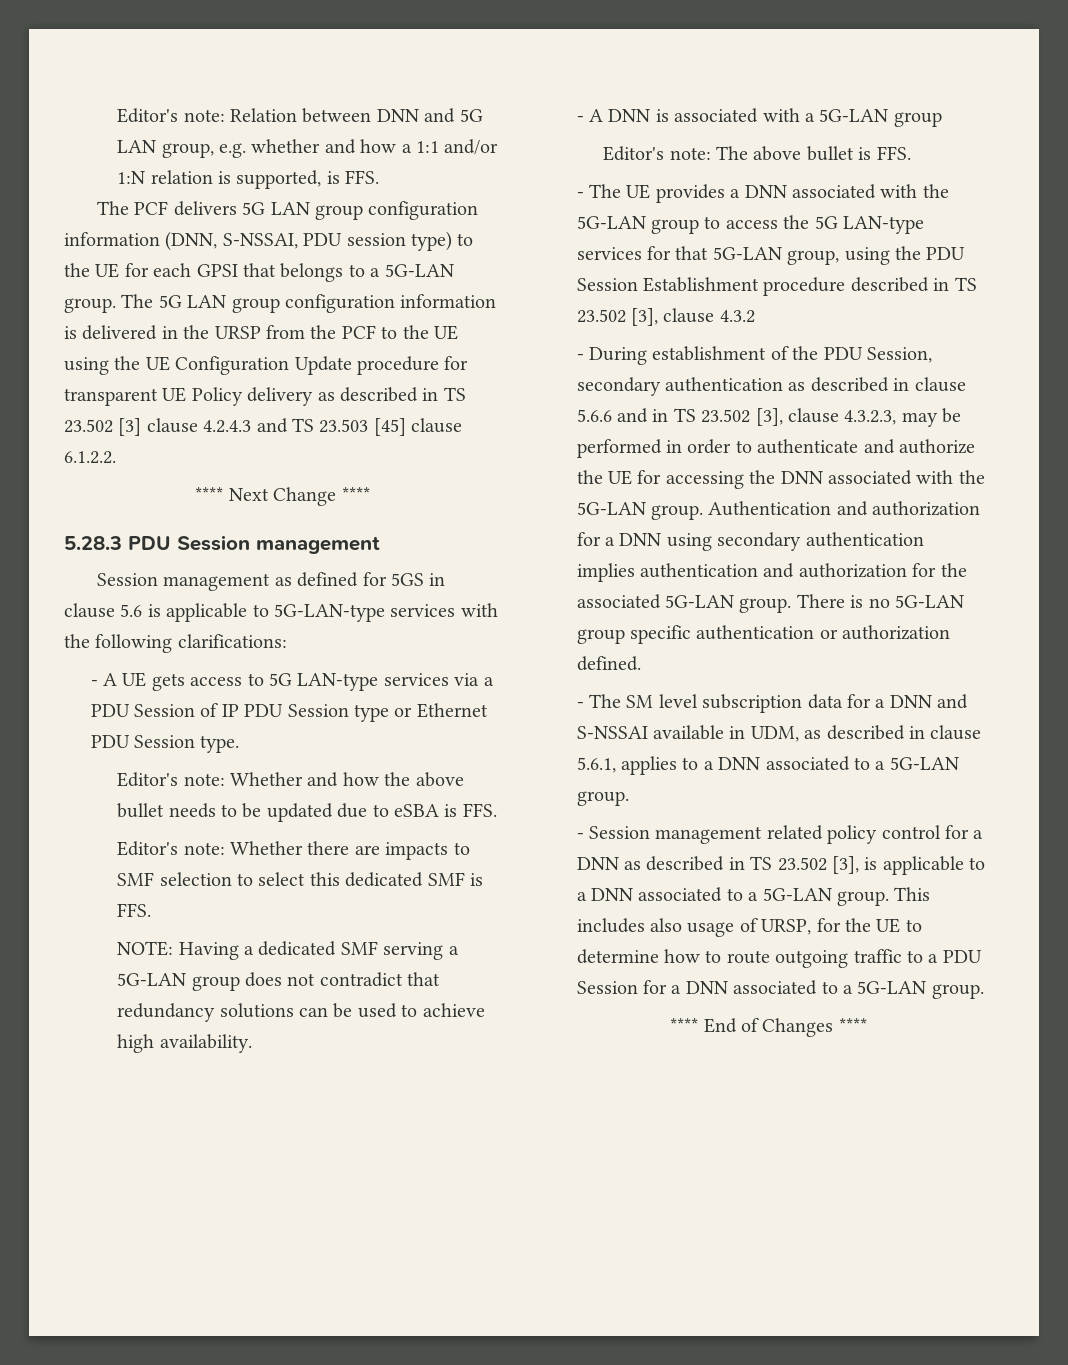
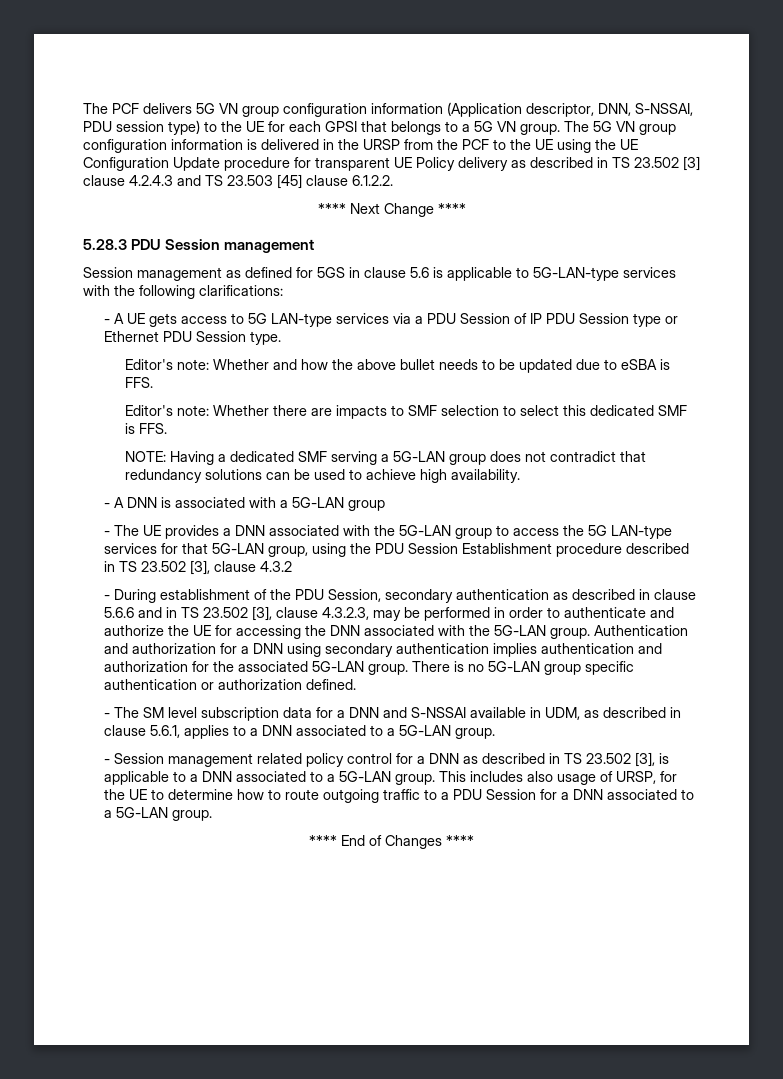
- Editor's note: Relation between DNN and 5G LAN group, e.g. whether and how a 1:1 and/or 1:N relation is supported, is FFS.
- The PCF delivers 5G LAN group configuration information (DNN, S-NSSAI, PDU session type) to the UE for each GPSI that belongs to a 5G-LAN group.
+ The PCF delivers 5G VN group configuration information (Application descriptor, DNN, S-NSSAI, PDU session type) to the UE for each GPSI that belongs to a 5G VN group.
- The 5G LAN group configuration information is delivered in the URSP from the PCF to the UE using the UE Configuration Update procedure for transparent UE Policy delivery as described in TS 23.502 [3] clause 4.2.4.3 and TS 23.503 [45] clause 6.1.2.2.
+ The 5G VN group configuration information is delivered in the URSP from the PCF to the UE using the UE Configuration Update procedure for transparent UE Policy delivery as described in TS 23.502 [3] clause 4.2.4.3 and TS 23.503 [45] clause 6.1.2.2.
- Editor's note: The above bullet is FFS.

